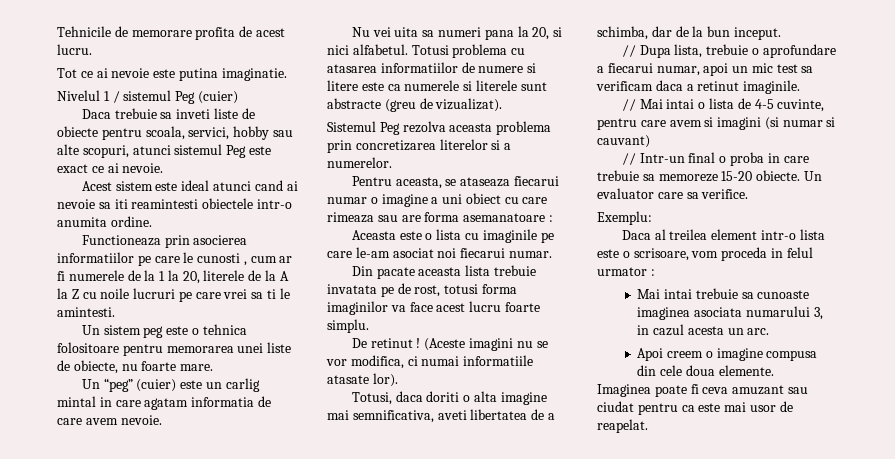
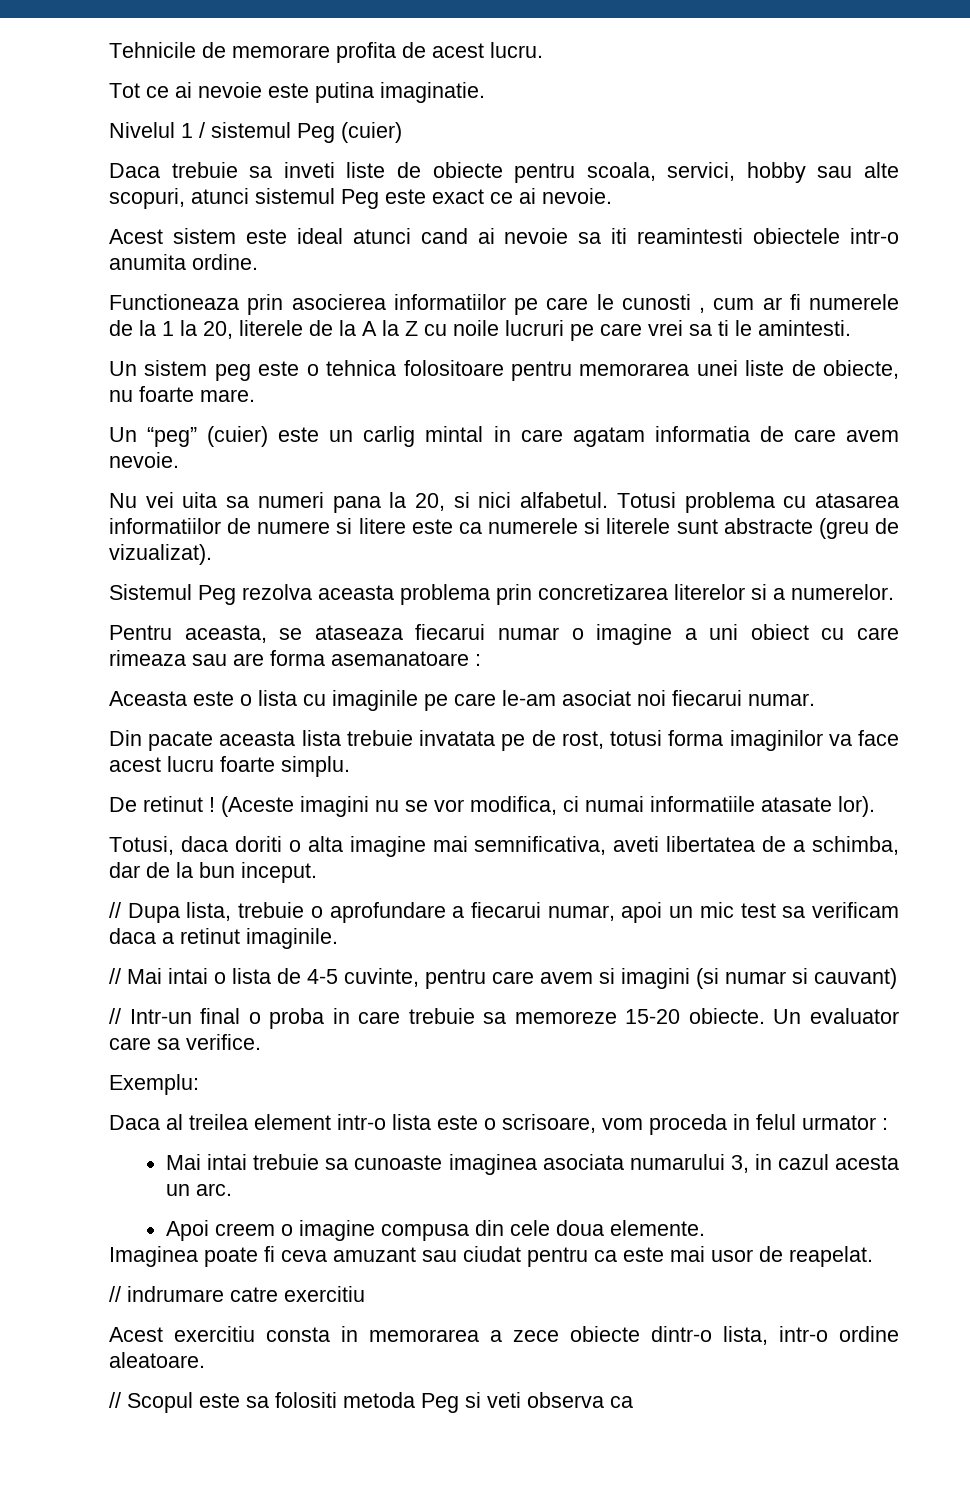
+ // indrumare catre exercitiu
+ Acest exercitiu consta in memorarea a zece obiecte dintr-o lista, intr-o ordine aleatoare.
+ // Scopul este sa folositi metoda Peg si veti observa ca

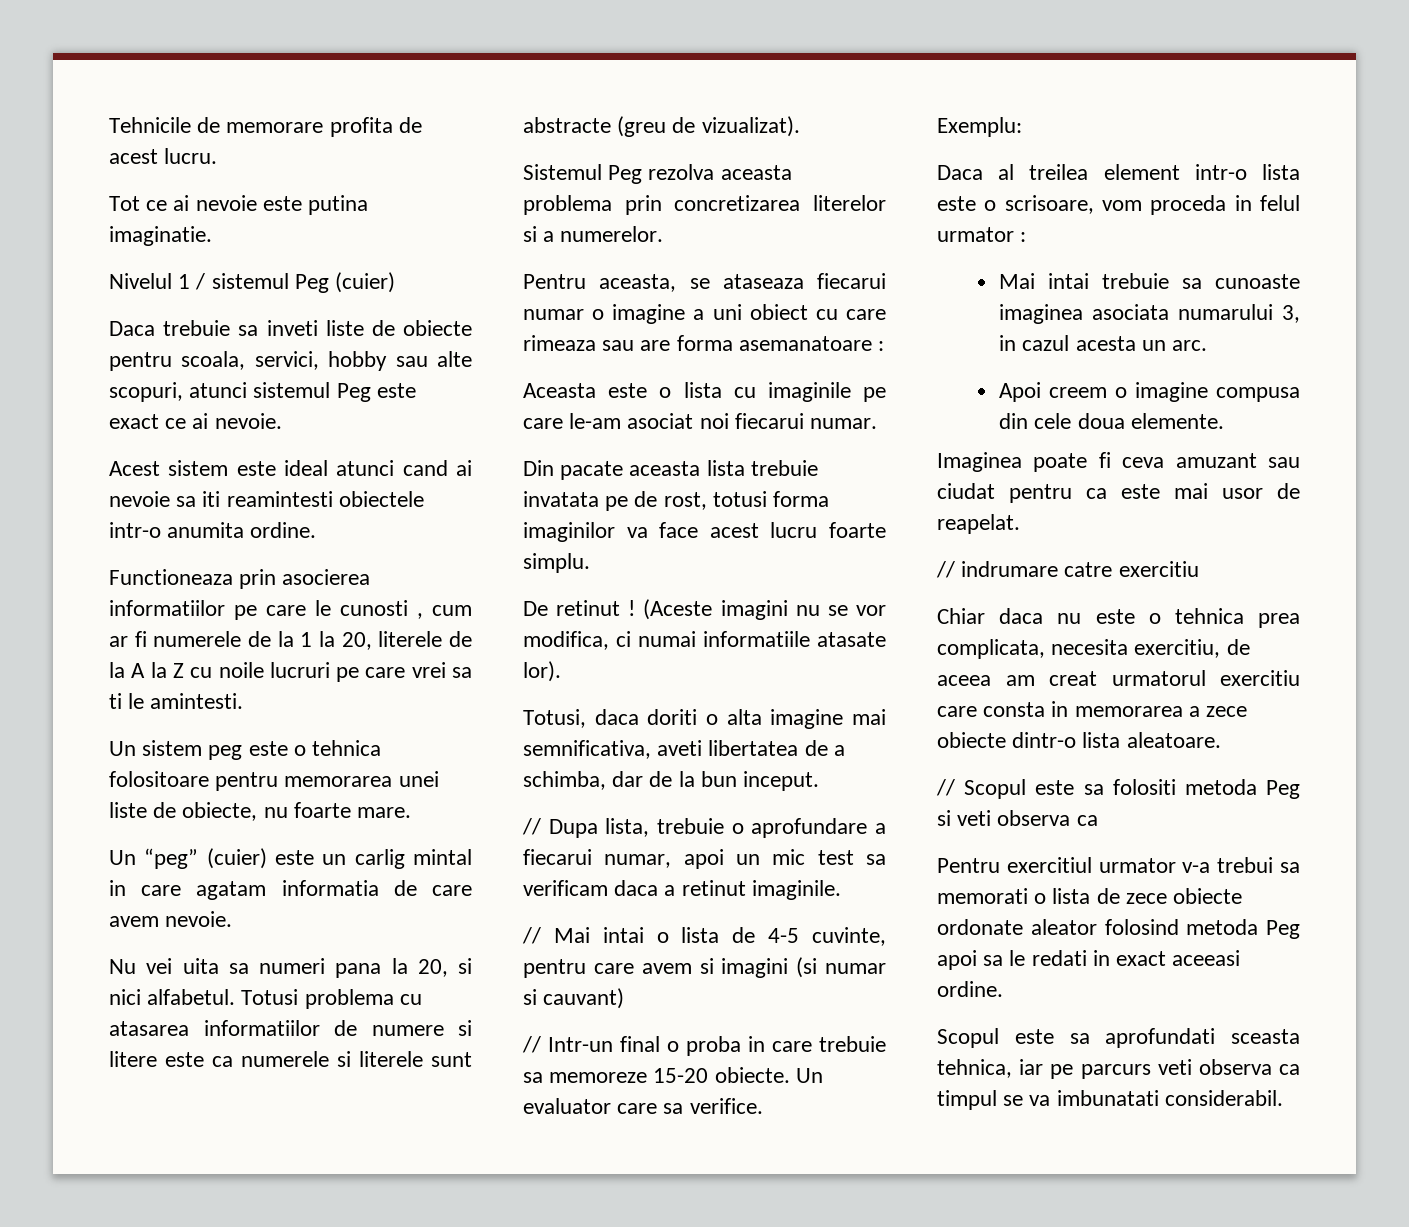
- Acest exercitiu consta in memorarea a zece obiecte dintr-o lista, intr-o ordine aleatoare.
+ Chiar daca nu este o tehnica prea complicata, necesita exercitiu, de aceea am creat urmatorul exercitiu care consta in memorarea a zece obiecte dintr-o lista aleatoare.
+ Pentru exercitiul urmator v-a trebui sa memorati o lista de zece obiecte ordonate aleator folosind metoda Peg apoi sa le redati in exact aceeasi ordine.
+ Scopul este sa aprofundati sceasta tehnica, iar pe parcurs veti observa ca timpul se va imbunatati considerabil.

